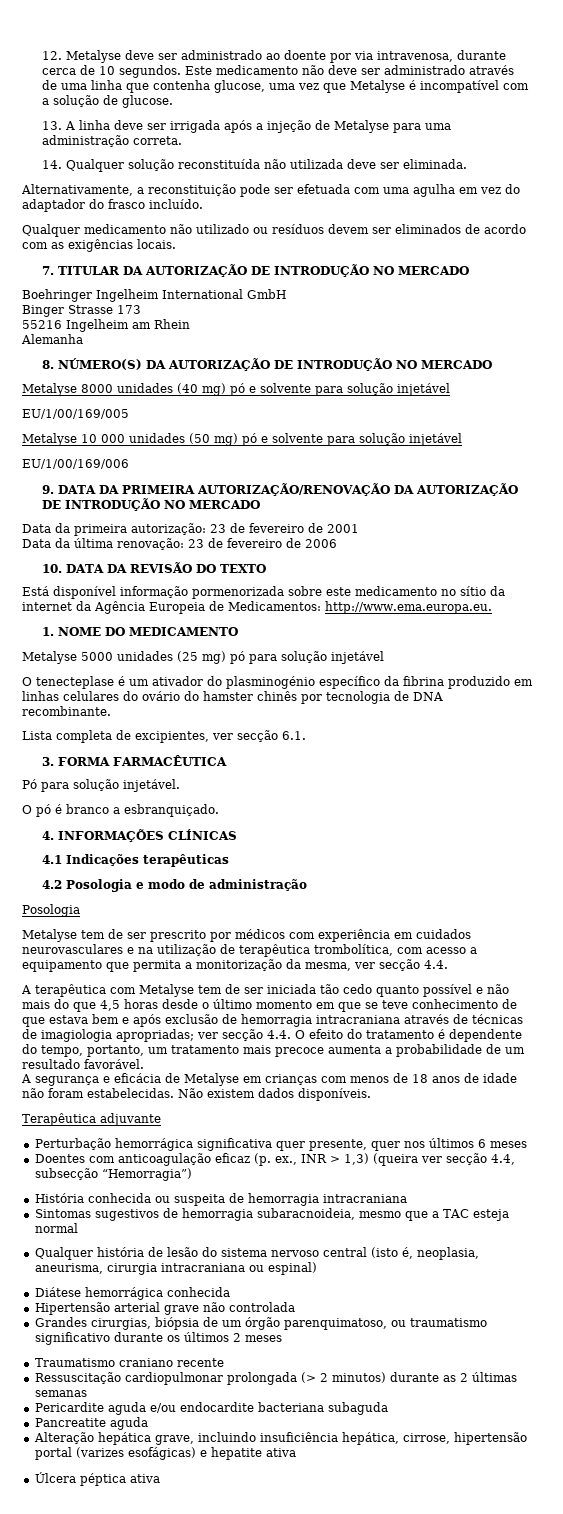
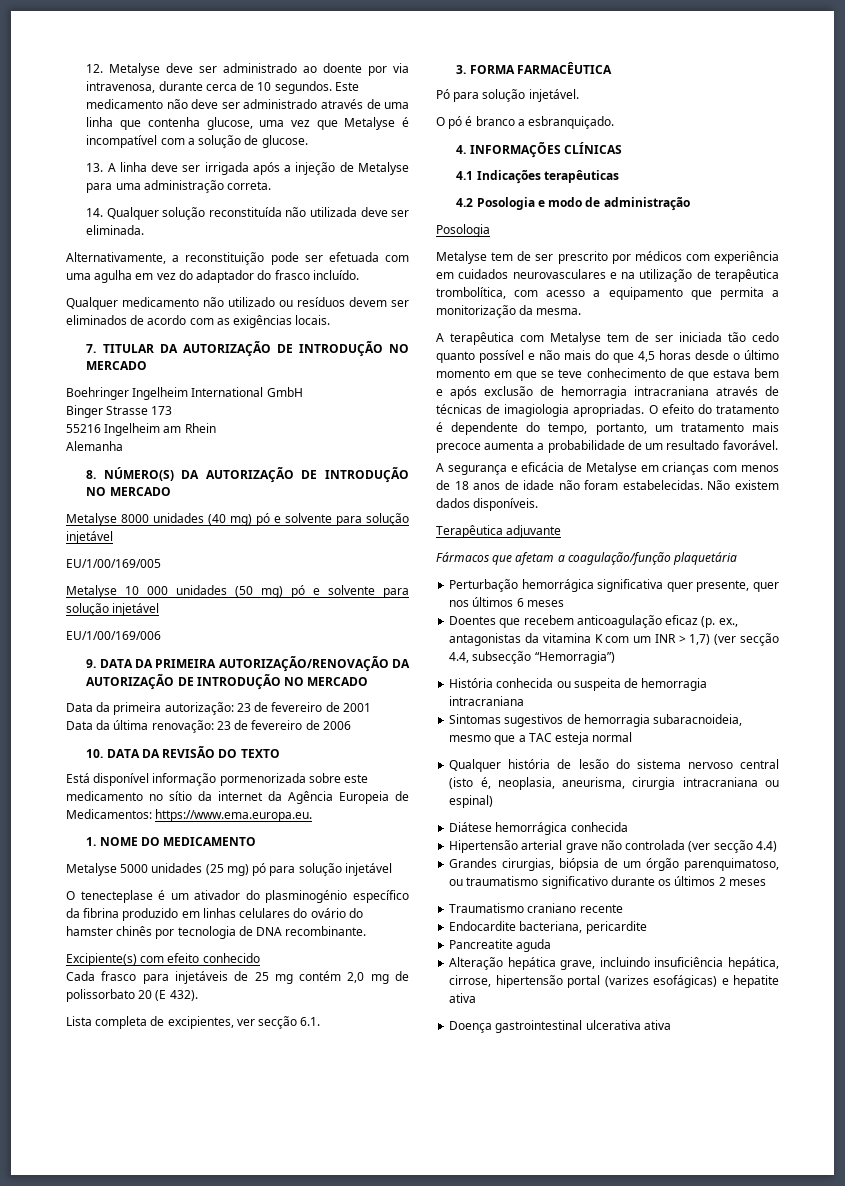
- Está disponível informação pormenorizada sobre este medicamento no sítio da internet da Agência Europeia de Medicamentos: http://www.ema.europa.eu.
+ Está disponível informação pormenorizada sobre este medicamento no sítio da internet da Agência Europeia de Medicamentos: https://www.ema.europa.eu.
+ Excipiente(s) com efeito conhecido
+ Cada frasco para injetáveis de 25 mg contém 2,0 mg de polissorbato 20 (E 432).
- Metalyse tem de ser prescrito por médicos com experiência em cuidados neurovasculares e na utilização de terapêutica trombolítica, com acesso a equipamento que permita a monitorização da mesma, ver secção 4.4.
+ Metalyse tem de ser prescrito por médicos com experiência em cuidados neurovasculares e na utilização de terapêutica trombolítica, com acesso a equipamento que permita a monitorização da mesma.
- A terapêutica com Metalyse tem de ser iniciada tão cedo quanto possível e não mais do que 4,5 horas desde o último momento em que se teve conhecimento de que estava bem e após exclusão de hemorragia intracraniana através de técnicas de imagiologia apropriadas; ver secção 4.4. O efeito do tratamento é dependente do tempo, portanto, um tratamento mais precoce aumenta a probabilidade de um resultado favorável.
+ A terapêutica com Metalyse tem de ser iniciada tão cedo quanto possível e não mais do que 4,5 horas desde o último momento em que se teve conhecimento de que estava bem e após exclusão de hemorragia intracraniana através de técnicas de imagiologia apropriadas. O efeito do tratamento é dependente do tempo, portanto, um tratamento mais precoce aumenta a probabilidade de um resultado favorável.
+ Fármacos que afetam a coagulação/função plaquetária
- Doentes com anticoagulação eficaz (p. ex., INR > 1,3) (queira ver secção 4.4, subsecção “Hemorragia”)
+ Doentes que recebem anticoagulação eficaz (p. ex., antagonistas da vitamina K com um INR > 1,7) (ver secção 4.4, subsecção “Hemorragia”)
- Hipertensão arterial grave não controlada
+ Hipertensão arterial grave não controlada (ver secção 4.4)
- Ressuscitação cardiopulmonar prolongada (> 2 minutos) durante as 2 últimas semanas
- Pericardite aguda e/ou endocardite bacteriana subaguda
+ Endocardite bacteriana, pericardite
- Úlcera péptica ativa
+ Doença gastrointestinal ulcerativa ativa

